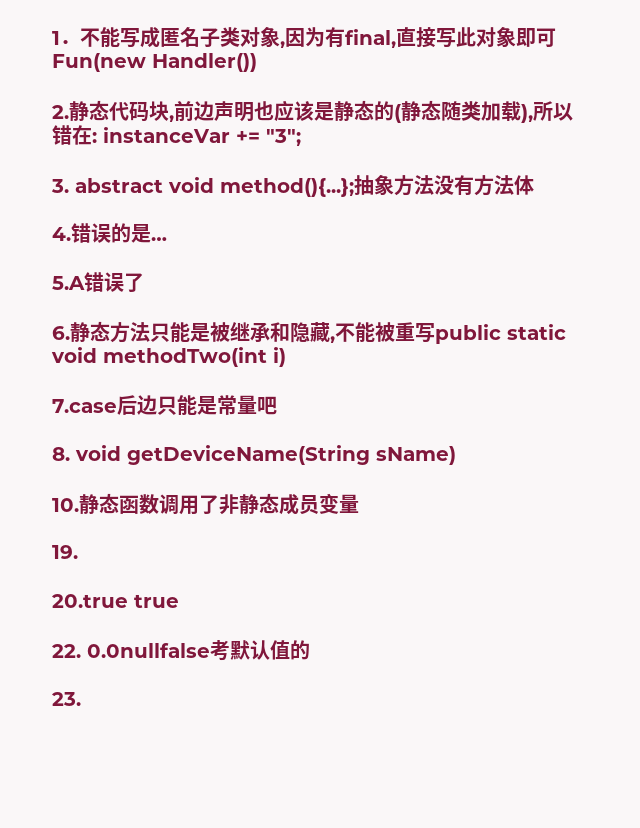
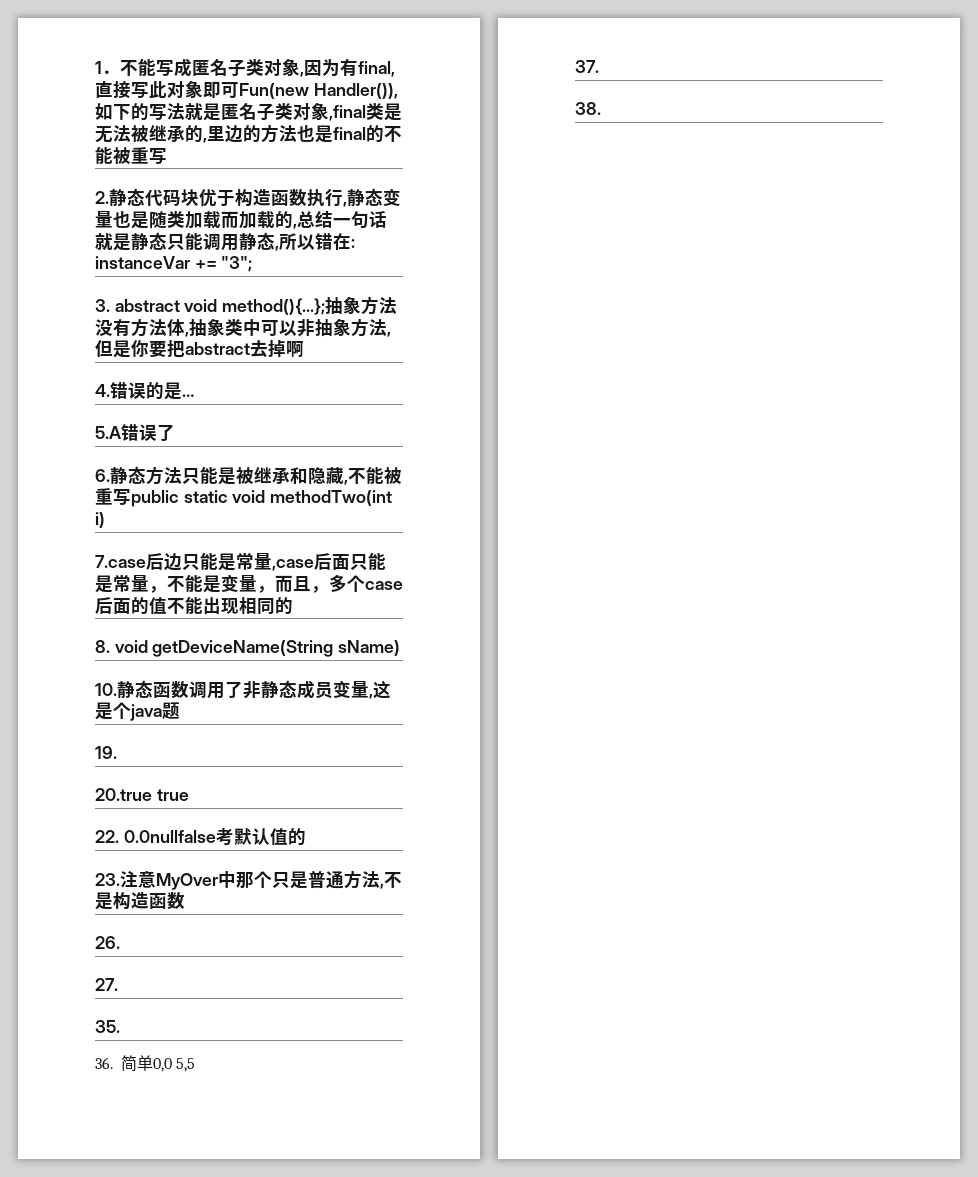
- 1．不能写成匿名子类对象,因为有final,直接写此对象即可Fun(new Handler())
- 2.静态代码块,前边声明也应该是静态的(静态随类加载),所以错在: instanceVar += "3";
+ 1．不能写成匿名子类对象,因为有final,直接写此对象即可Fun(new Handler()),如下的写法就是匿名子类对象,final类是无法被继承的,里边的方法也是final的不能被重写
+ 2.静态代码块优于构造函数执行,静态变量也是随类加载而加载的,总结一句话就是静态只能调用静态,所以错在: instanceVar += "3";
- 3. abstract void method(){...};抽象方法没有方法体
+ 3. abstract void method(){...};抽象方法没有方法体,抽象类中可以非抽象方法,但是你要把abstract去掉啊
- 7.case后边只能是常量吧
+ 7.case后边只能是常量,case后面只能是常量，不能是变量，而且，多个case后面的值不能出现相同的
- 10.静态函数调用了非静态成员变量
+ 10.静态函数调用了非静态成员变量,这是个java题
- 23.
+ 23.注意MyOver中那个只是普通方法,不是构造函数
+ 26.
+ 27.
+ 35.
+ 36.简单0,0 5,5
+ 37.
+ 38.

